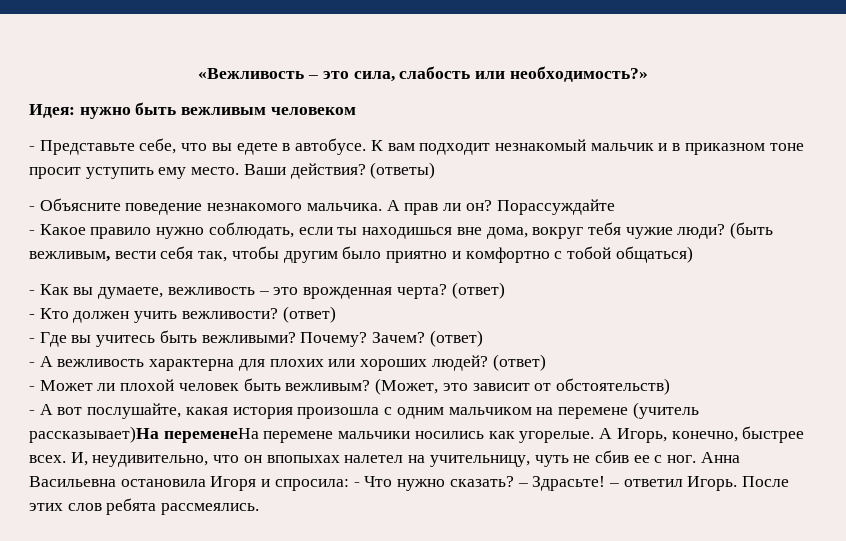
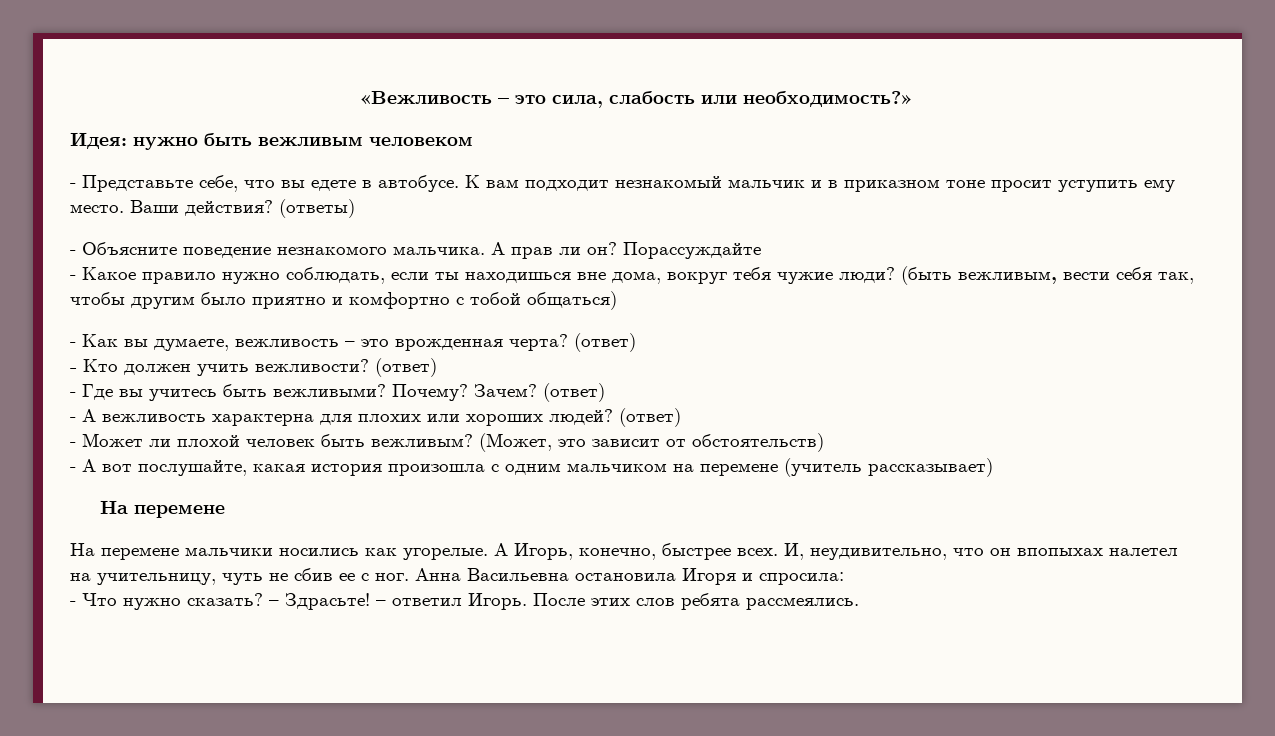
- - А вот послушайте, какая история произошла с одним мальчиком на перемене (учитель рассказывает)На переменеНа перемене мальчики носились как угорелые.
+ - А вот послушайте, какая история произошла с одним мальчиком на перемене (учитель рассказывает)
+ На перемене
+ На перемене мальчики носились как угорелые.
- Анна Васильевна остановила Игоря и спросила: - Что нужно сказать?
+ Анна Васильевна остановила Игоря и спросила:
+ - Что нужно сказать?

